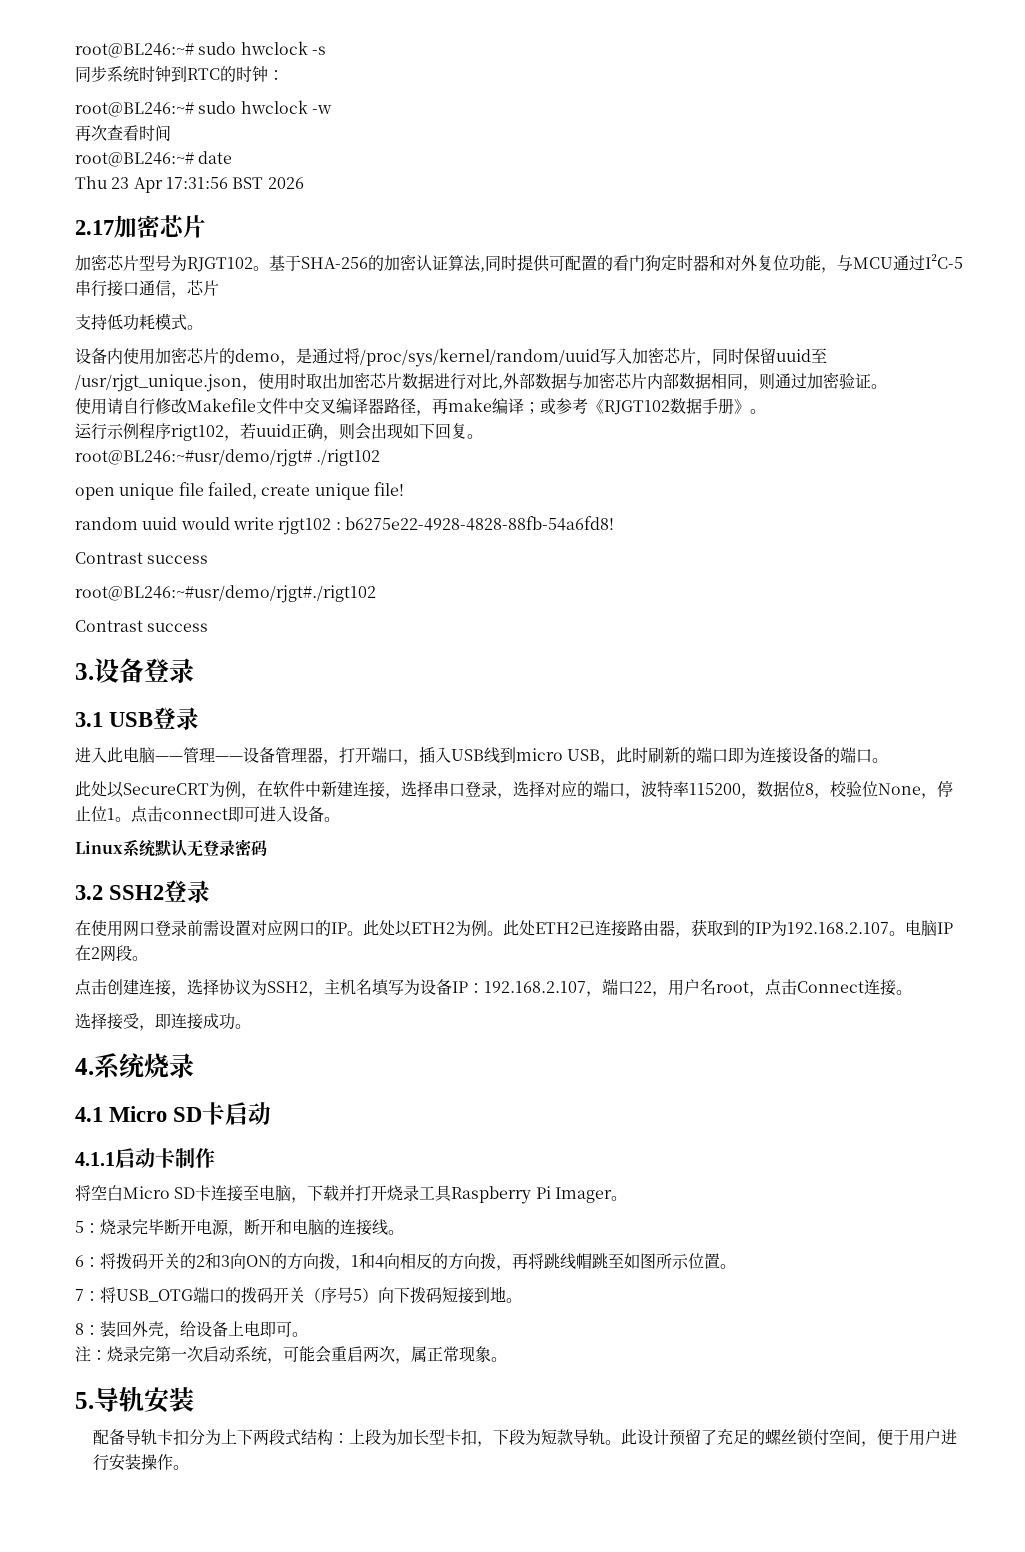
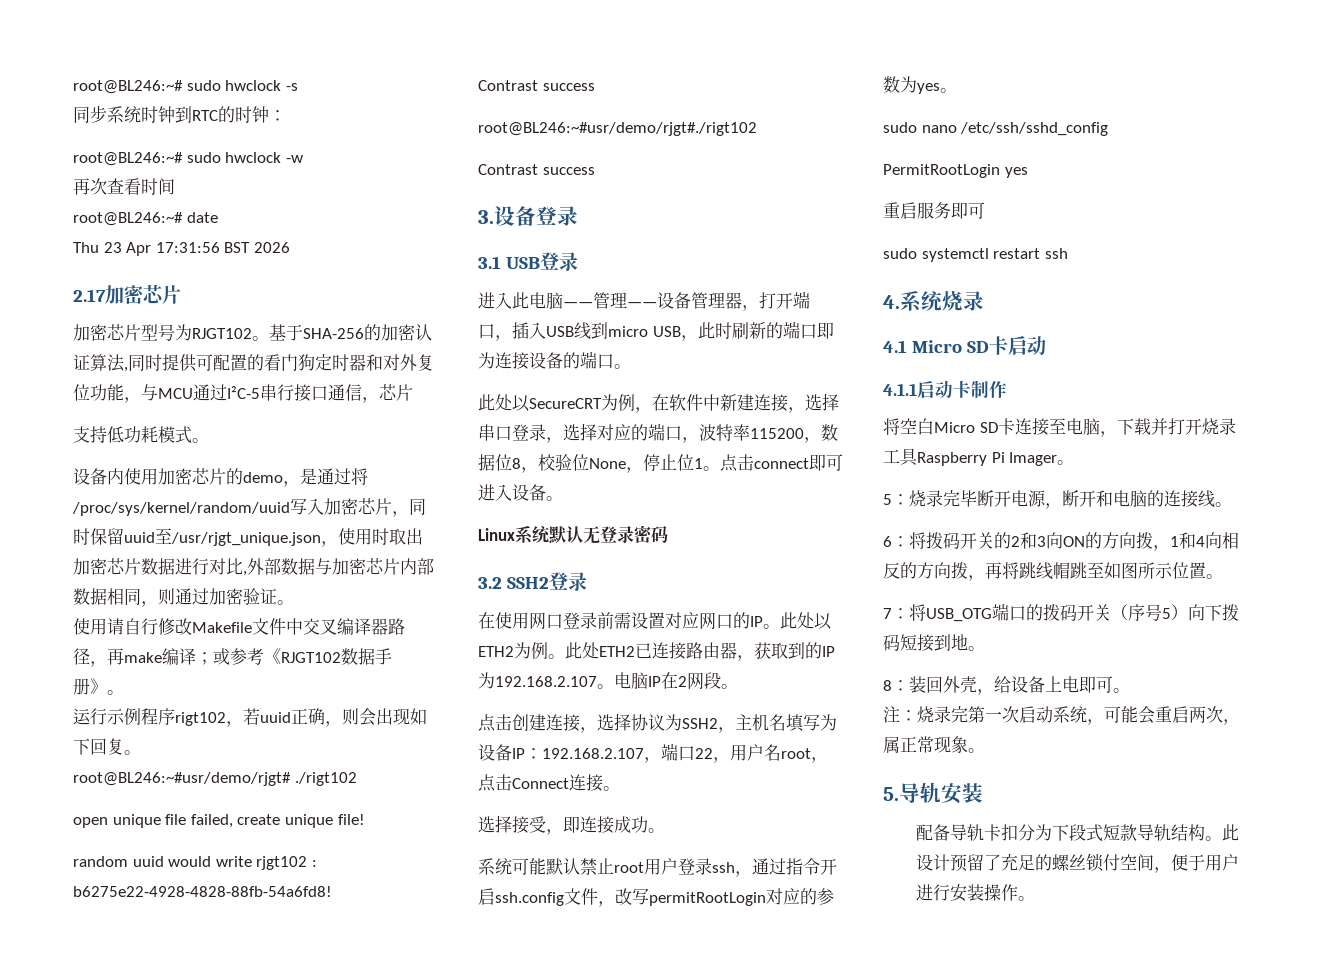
+ 系统可能默认禁止root用户登录ssh，通过指令开启ssh.config文件，改写permitRootLogin对应的参数为yes。
+ sudo nano /etc/ssh/sshd_config
+ PermitRootLogin yes
+ 重启服务即可
+ sudo systemctl restart ssh
- 配备导轨卡扣分为上下两段式结构：上段为加长型卡扣，下段为短款导轨。
+ 配备导轨卡扣分为下段式短款导轨结构。

